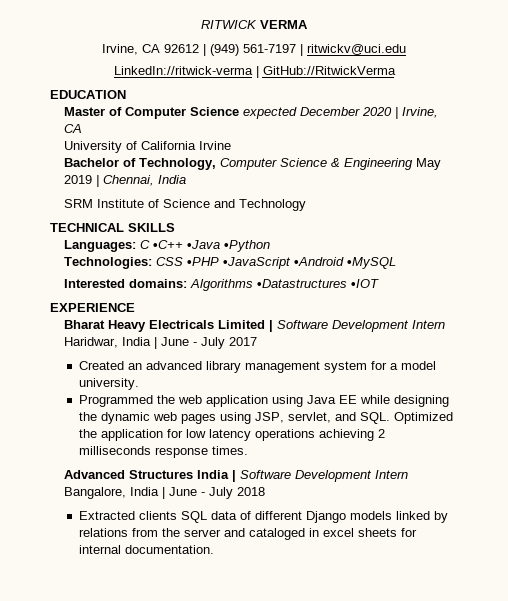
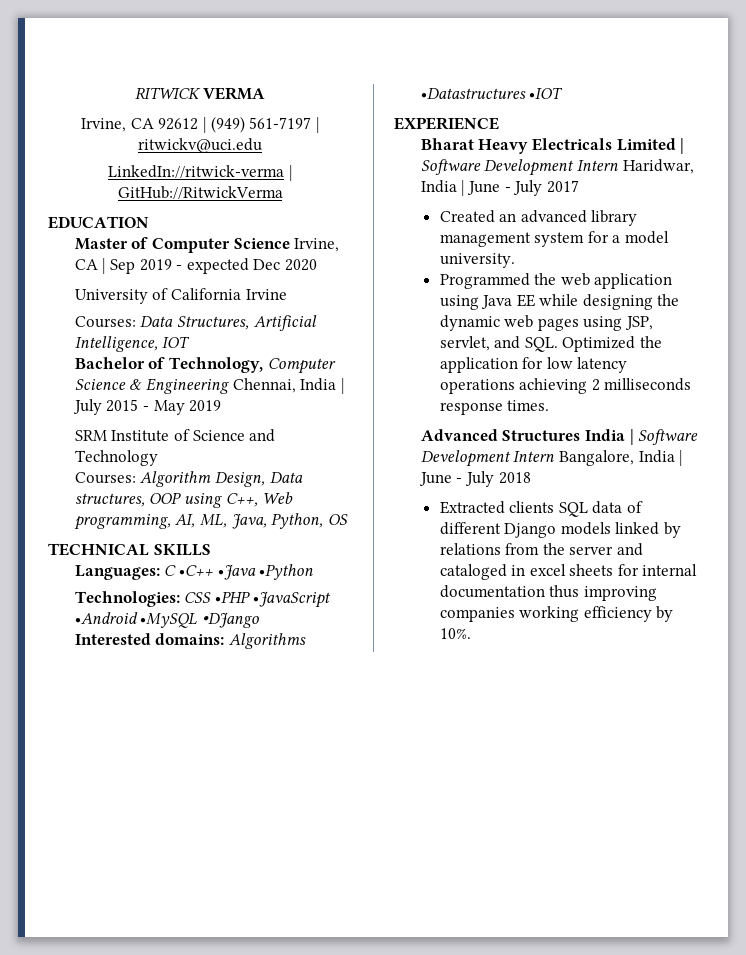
- Master of Computer Science expected December 2020 | Irvine, CA
+ Master of Computer Science Irvine, CA | Sep 2019 - expected Dec 2020
  University of California Irvine
+ Courses: Data Structures, Artificial Intelligence, IOT
- Bachelor of Technology, Computer Science & Engineering May 2019 | Chennai, India
+ Bachelor of Technology, Computer Science & Engineering Chennai, India | July 2015 - May 2019
+ Courses: Algorithm Design, Data structures, OOP using C++, Web programming, AI, ML, Java, Python, OS
- Technologies: CSS •PHP •JavaScript •Android •MySQL
+ Technologies: CSS •PHP •JavaScript •Android •MySQL •DJango
- Extracted clients SQL data of different Django models linked by relations from the server and cataloged in excel sheets for internal documentation.
+ Extracted clients SQL data of different Django models linked by relations from the server and cataloged in excel sheets for internal documentation thus improving companies working efficiency by 10%.

